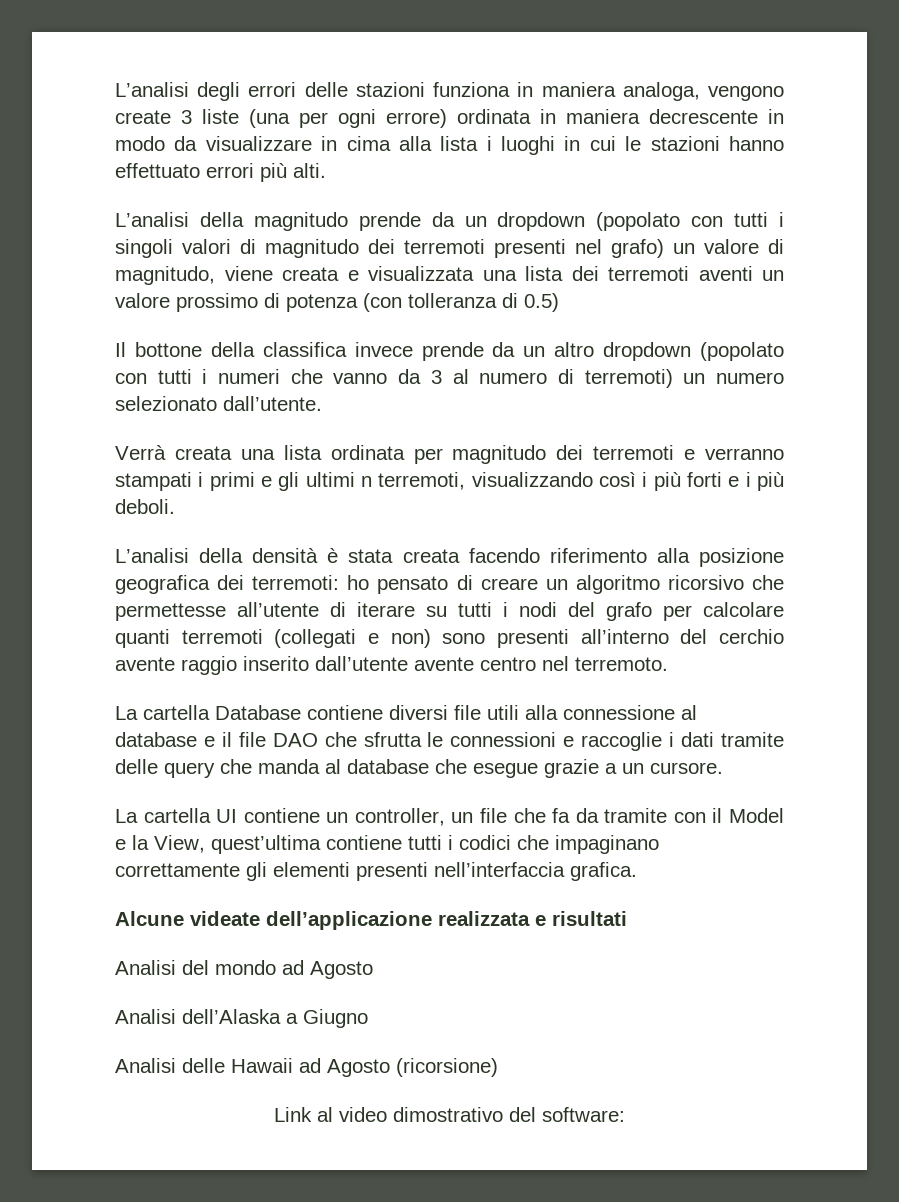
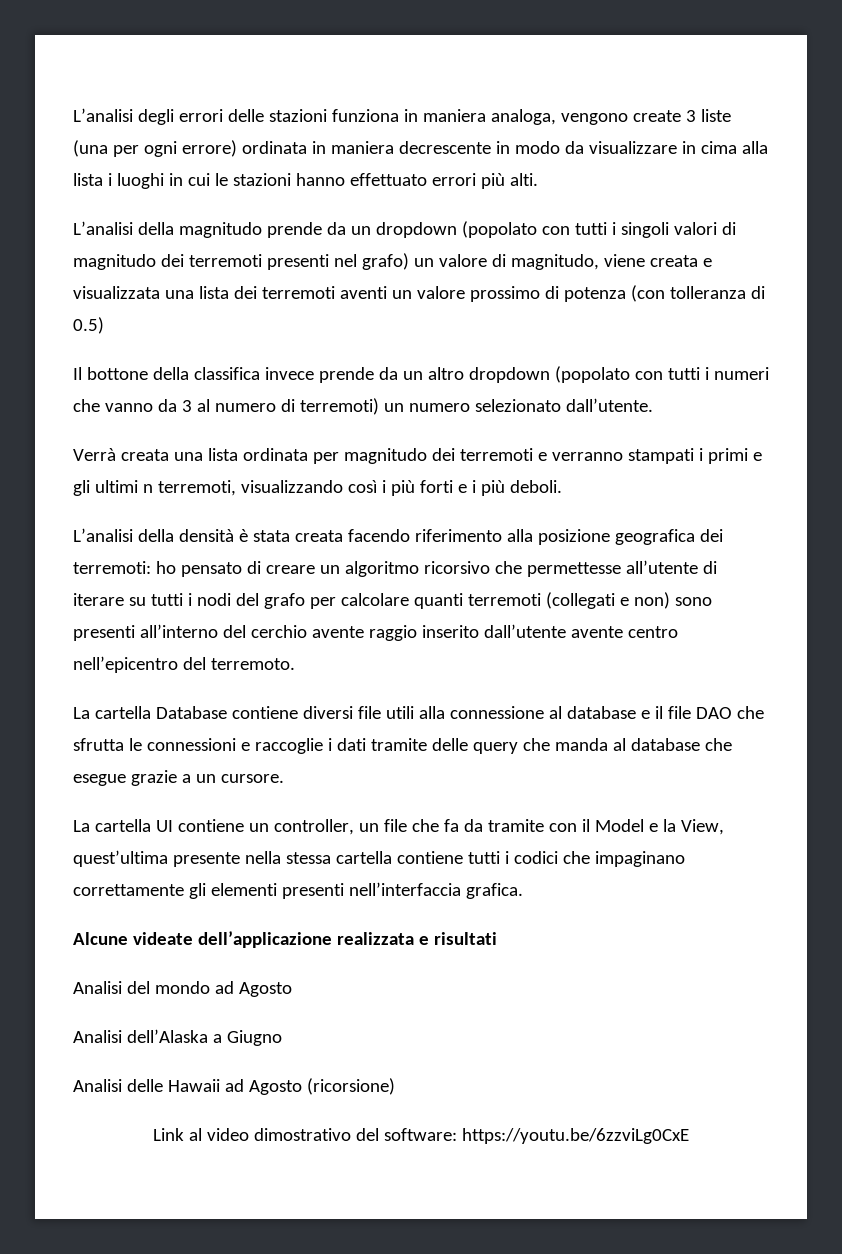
- L’analisi della densità è stata creata facendo riferimento alla posizione geografica dei terremoti: ho pensato di creare un algoritmo ricorsivo che permettesse all’utente di iterare su tutti i nodi del grafo per calcolare quanti terremoti (collegati e non) sono presenti all’interno del cerchio avente raggio inserito dall’utente avente centro nel terremoto.
+ L’analisi della densità è stata creata facendo riferimento alla posizione geografica dei terremoti: ho pensato di creare un algoritmo ricorsivo che permettesse all’utente di iterare su tutti i nodi del grafo per calcolare quanti terremoti (collegati e non) sono presenti all’interno del cerchio avente raggio inserito dall’utente avente centro nell’epicentro del terremoto.
- La cartella UI contiene un controller, un file che fa da tramite con il Model e la View, quest’ultima contiene tutti i codici che impaginano correttamente gli elementi presenti nell’interfaccia grafica.
+ La cartella UI contiene un controller, un file che fa da tramite con il Model e la View, quest’ultima presente nella stessa cartella contiene tutti i codici che impaginano correttamente gli elementi presenti nell’interfaccia grafica.
- Link al video dimostrativo del software:
+ Link al video dimostrativo del software: https://youtu.be/6zzviLg0CxE

